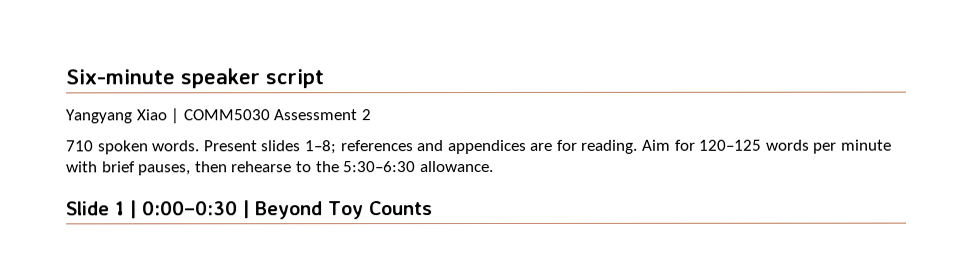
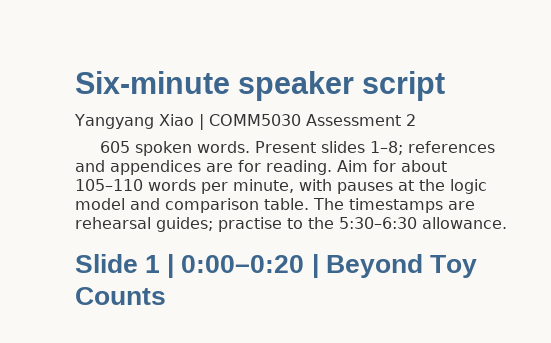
- 710 spoken words.
+ 605 spoken words.
- Aim for 120–125 words per minute with brief pauses, then rehearse to the 5:30–6:30 allowance.
+ Aim for about 105–110 words per minute, with pauses at the logic model and comparison table. The timestamps are rehearsal guides; practise to the 5:30–6:30 allowance.
- Slide 1 | 0:00–0:30 | Beyond Toy Counts
+ Slide 1 | 0:00–0:20 | Beyond Toy Counts

